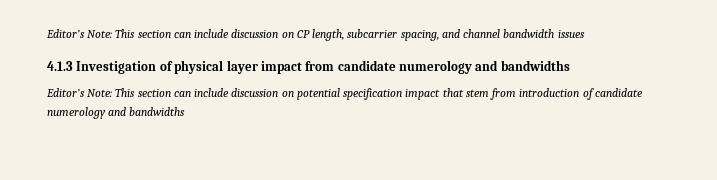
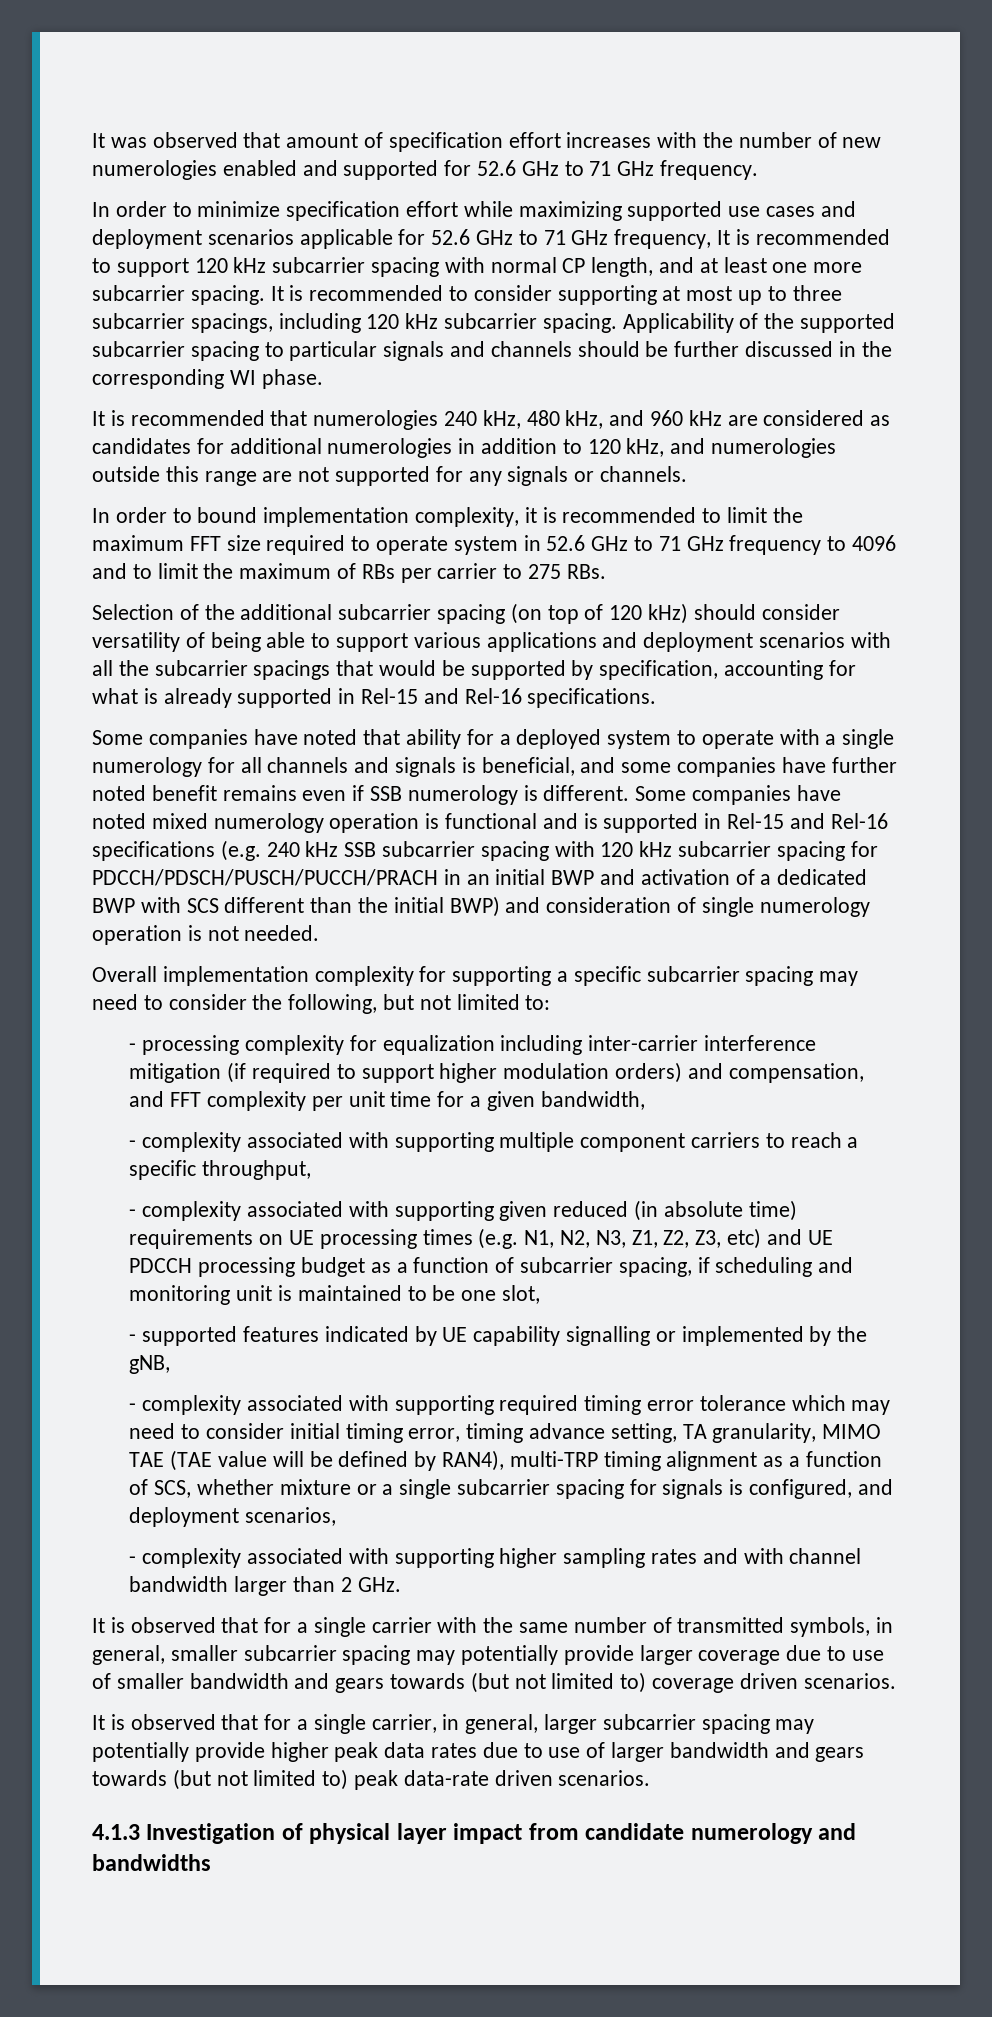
- Editor’s Note: This section can include discussion on CP length, subcarrier spacing, and channel bandwidth issues
+ It was observed that amount of specification effort increases with the number of new numerologies enabled and supported for 52.6 GHz to 71 GHz frequency.
+ In order to minimize specification effort while maximizing supported use cases and deployment scenarios applicable for 52.6 GHz to 71 GHz frequency, It is recommended to support 120 kHz subcarrier spacing with normal CP length, and at least one more subcarrier spacing. It is recommended to consider supporting at most up to three subcarrier spacings, including 120 kHz subcarrier spacing. Applicability of the supported subcarrier spacing to particular signals and channels should be further discussed in the corresponding WI phase.
+ It is recommended that numerologies 240 kHz, 480 kHz, and 960 kHz are considered as candidates for additional numerologies in addition to 120 kHz, and numerologies outside this range are not supported for any signals or channels.
+ In order to bound implementation complexity, it is recommended to limit the maximum FFT size required to operate system in 52.6 GHz to 71 GHz frequency to 4096 and to limit the maximum of RBs per carrier to 275 RBs.
+ Selection of the additional subcarrier spacing (on top of 120 kHz) should consider versatility of being able to support various applications and deployment scenarios with all the subcarrier spacings that would be supported by specification, accounting for what is already supported in Rel-15 and Rel-16 specifications.
+ Some companies have noted that ability for a deployed system to operate with a single numerology for all channels and signals is beneficial, and some companies have further noted benefit remains even if SSB numerology is different. Some companies have noted mixed numerology operation is functional and is supported in Rel-15 and Rel-16 specifications (e.g. 240 kHz SSB subcarrier spacing with 120 kHz subcarrier spacing for PDCCH/PDSCH/PUSCH/PUCCH/PRACH in an initial BWP and activation of a dedicated BWP with SCS different than the initial BWP) and consideration of single numerology operation is not needed.
+ Overall implementation complexity for supporting a specific subcarrier spacing may need to consider the following, but not limited to:
+ - processing complexity for equalization including inter-carrier interference mitigation (if required to support higher modulation orders) and compensation, and FFT complexity per unit time for a given bandwidth,
+ - complexity associated with supporting multiple component carriers to reach a specific throughput,
+ - complexity associated with supporting given reduced (in absolute time) requirements on UE processing times (e.g. N1, N2, N3, Z1, Z2, Z3, etc) and UE PDCCH processing budget as a function of subcarrier spacing, if scheduling and monitoring unit is maintained to be one slot,
+ - supported features indicated by UE capability signalling or implemented by the gNB,
+ - complexity associated with supporting required timing error tolerance which may need to consider initial timing error, timing advance setting, TA granularity, MIMO TAE (TAE value will be defined by RAN4), multi-TRP timing alignment as a function of SCS, whether mixture or a single subcarrier spacing for signals is configured, and deployment scenarios,
+ - complexity associated with supporting higher sampling rates and with channel bandwidth larger than 2 GHz.
+ It is observed that for a single carrier with the same number of transmitted symbols, in general, smaller subcarrier spacing may potentially provide larger coverage due to use of smaller bandwidth and gears towards (but not limited to) coverage driven scenarios.
+ It is observed that for a single carrier, in general, larger subcarrier spacing may potentially provide higher peak data rates due to use of larger bandwidth and gears towards (but not limited to) peak data-rate driven scenarios.
- Editor’s Note: This section can include discussion on potential specification impact that stem from introduction of candidate numerology and bandwidths

